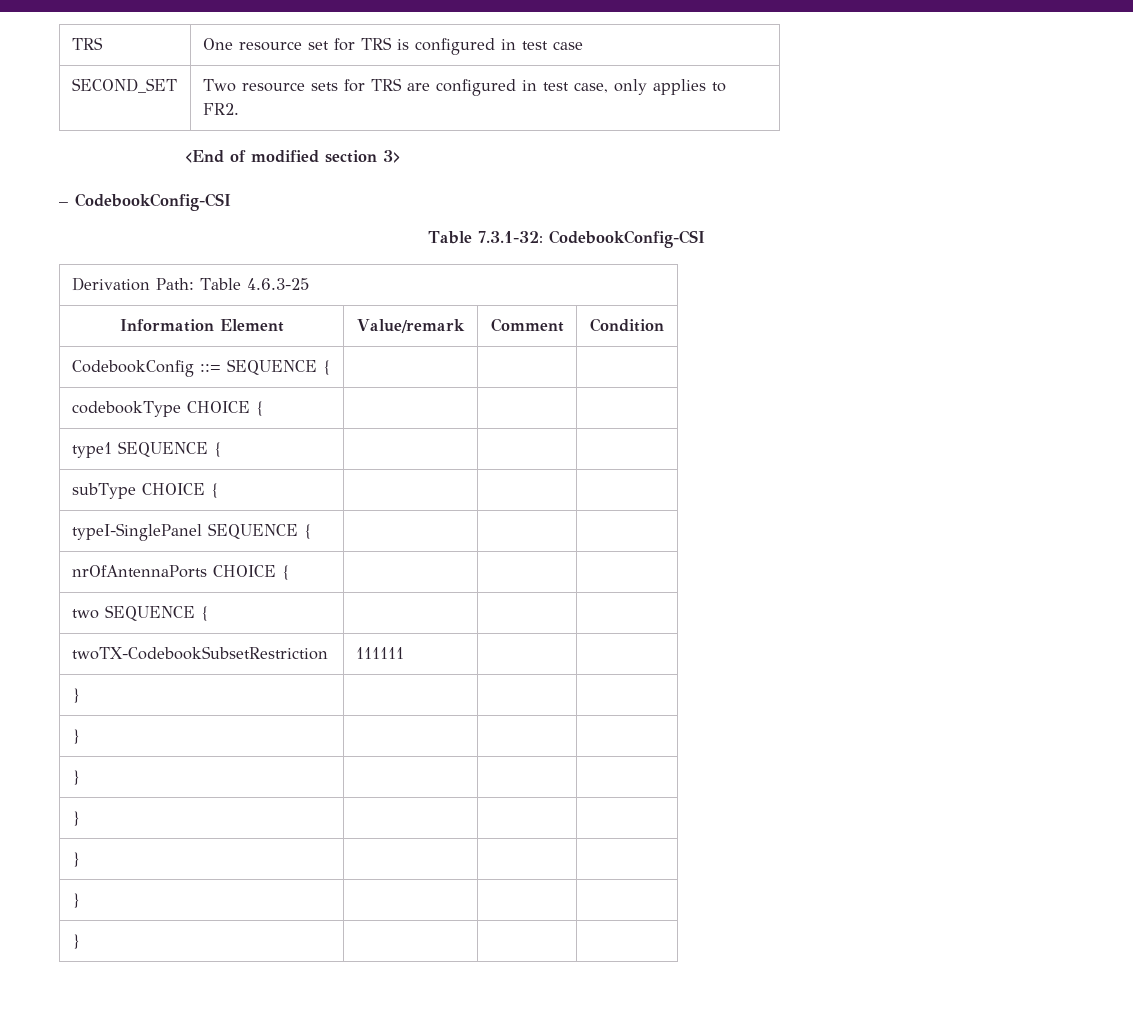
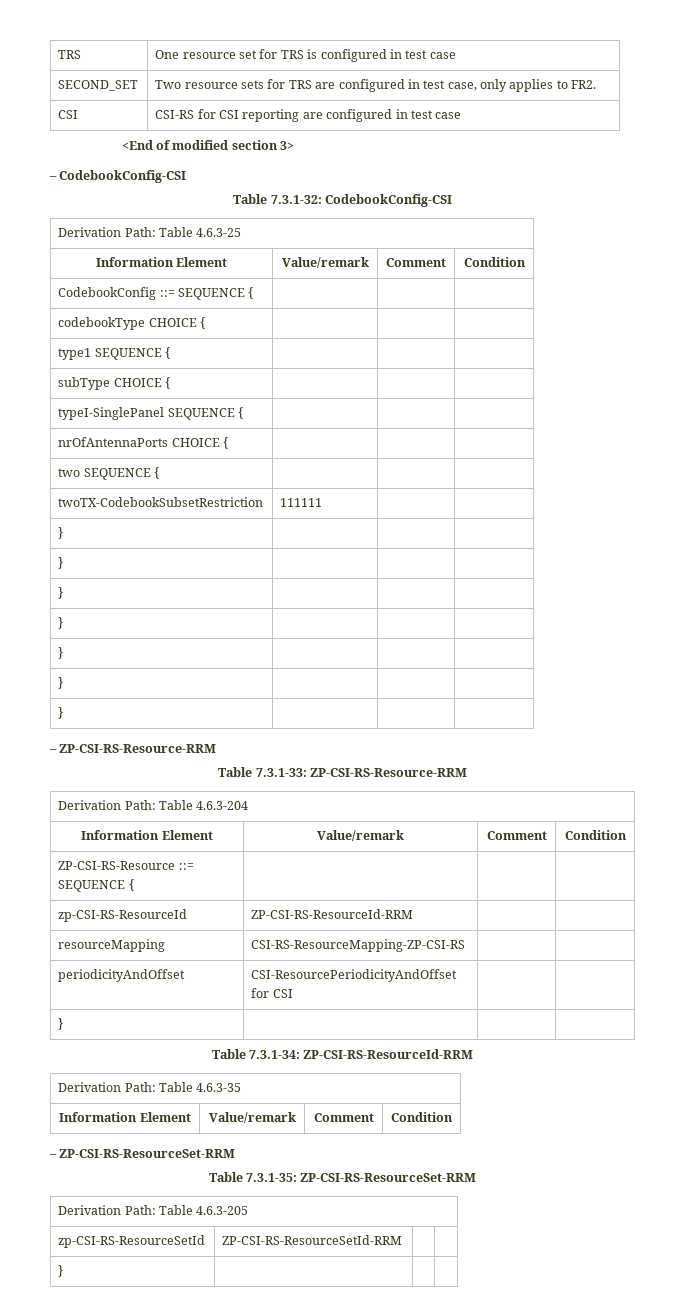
+ CSI | CSI-RS for CSI reporting are configured in test case
+ – ZP-CSI-RS-Resource-RRM
+ Table 7.3.1-33: ZP-CSI-RS-Resource-RRM
+ Derivation Path: Table 4.6.3-204
+ Information Element | Value/remark | Comment | Condition
+ ZP-CSI-RS-Resource ::= SEQUENCE { | | |
+ zp-CSI-RS-ResourceId | ZP-CSI-RS-ResourceId-RRM | |
+ resourceMapping | CSI-RS-ResourceMapping-ZP-CSI-RS | |
+ periodicityAndOffset | CSI-ResourcePeriodicityAndOffset for CSI | |
+ } | | |
+ Table 7.3.1-34: ZP-CSI-RS-ResourceId-RRM
+ Derivation Path: Table 4.6.3-35
+ Information Element | Value/remark | Comment | Condition
+ – ZP-CSI-RS-ResourceSet-RRM
+ Table 7.3.1-35: ZP-CSI-RS-ResourceSet-RRM
+ Derivation Path: Table 4.6.3-205
+ zp-CSI-RS-ResourceSetId | ZP-CSI-RS-ResourceSetId-RRM | |
+ } | | |

